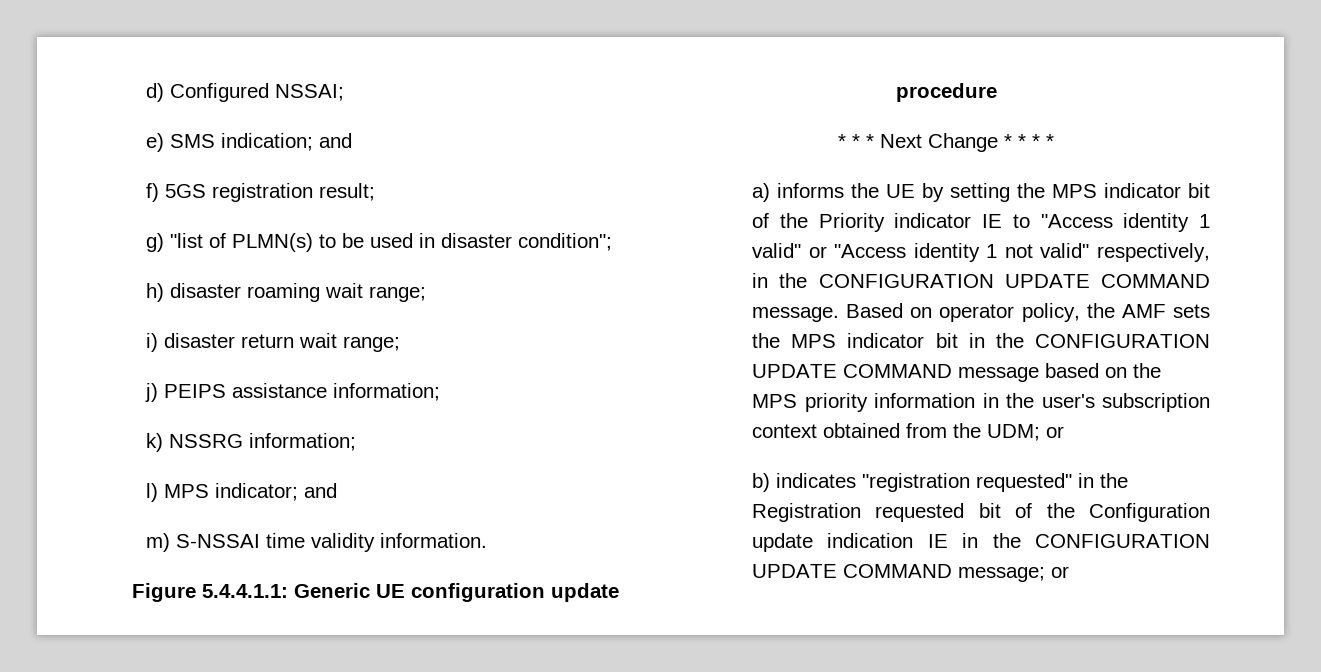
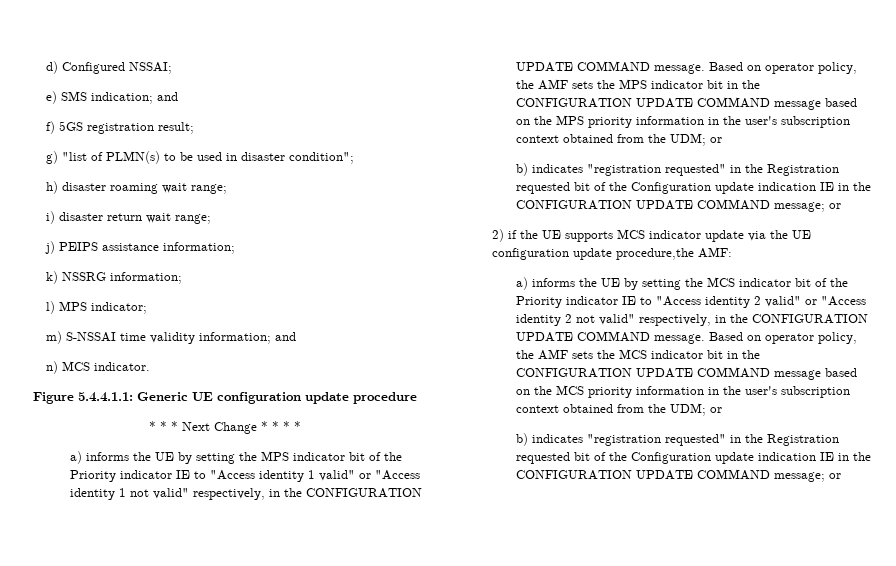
- l) MPS indicator; and
+ l) MPS indicator;
- m) S-NSSAI time validity information.
+ m) S-NSSAI time validity information; and
+ n) MCS indicator.
+ 2) if the UE supports MCS indicator update via the UE configuration update procedure,the AMF:
+ a) informs the UE by setting the MCS indicator bit of the Priority indicator IE to "Access identity 2 valid" or "Access identity 2 not valid" respectively, in the CONFIGURATION UPDATE COMMAND message. Based on operator policy, the AMF sets the MCS indicator bit in the CONFIGURATION UPDATE COMMAND message based on the MCS priority information in the user's subscription context obtained from the UDM; or
+ b) indicates "registration requested" in the Registration requested bit of the Configuration update indication IE in the CONFIGURATION UPDATE COMMAND message; or

